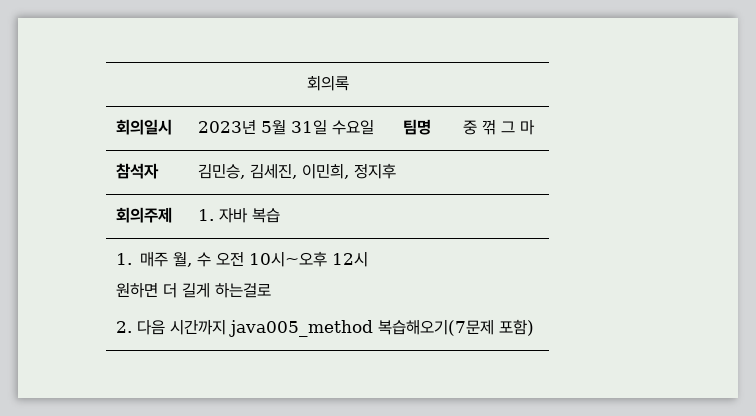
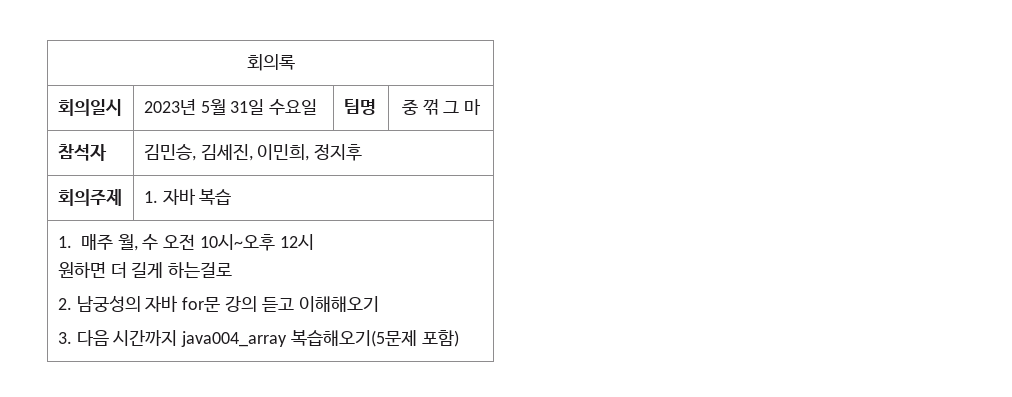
  1. 매주 월, 수 오전 10시~오후 12시
  원하면 더 길게 하는걸로
- 2. 다음 시간까지 java005_method 복습해오기(7문제 포함)
+ 2. 남궁성의 자바 for문 강의 듣고 이해해오기
+ 3. 다음 시간까지 java004_array 복습해오기(5문제 포함)

